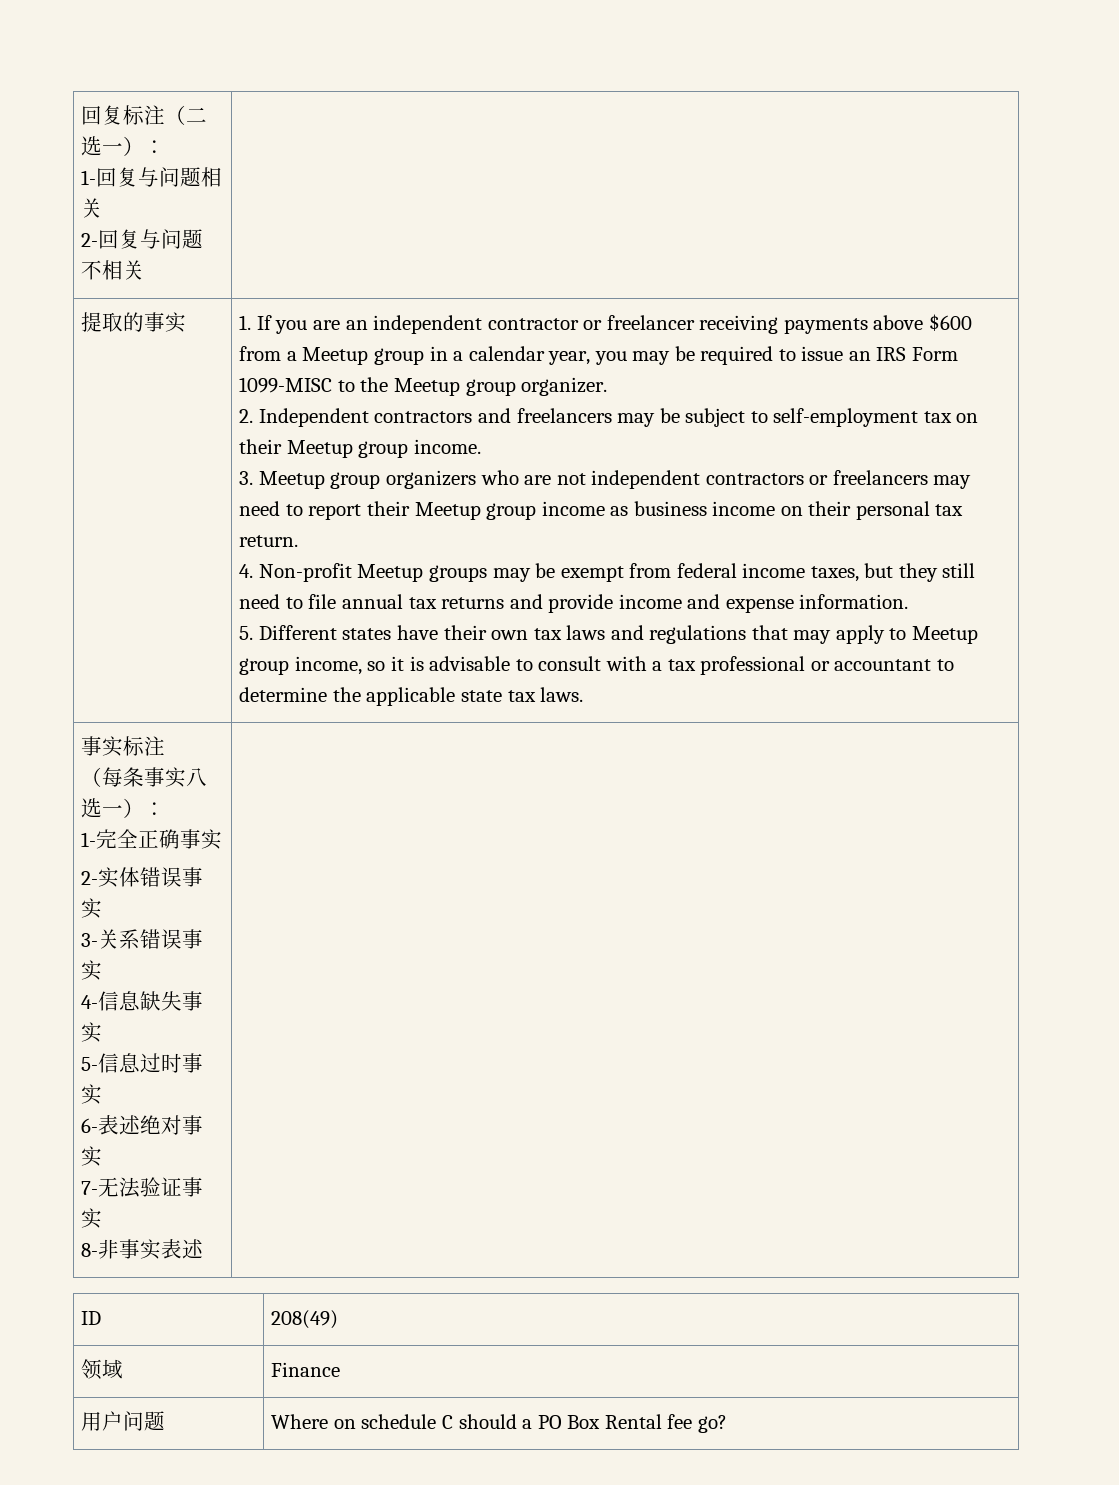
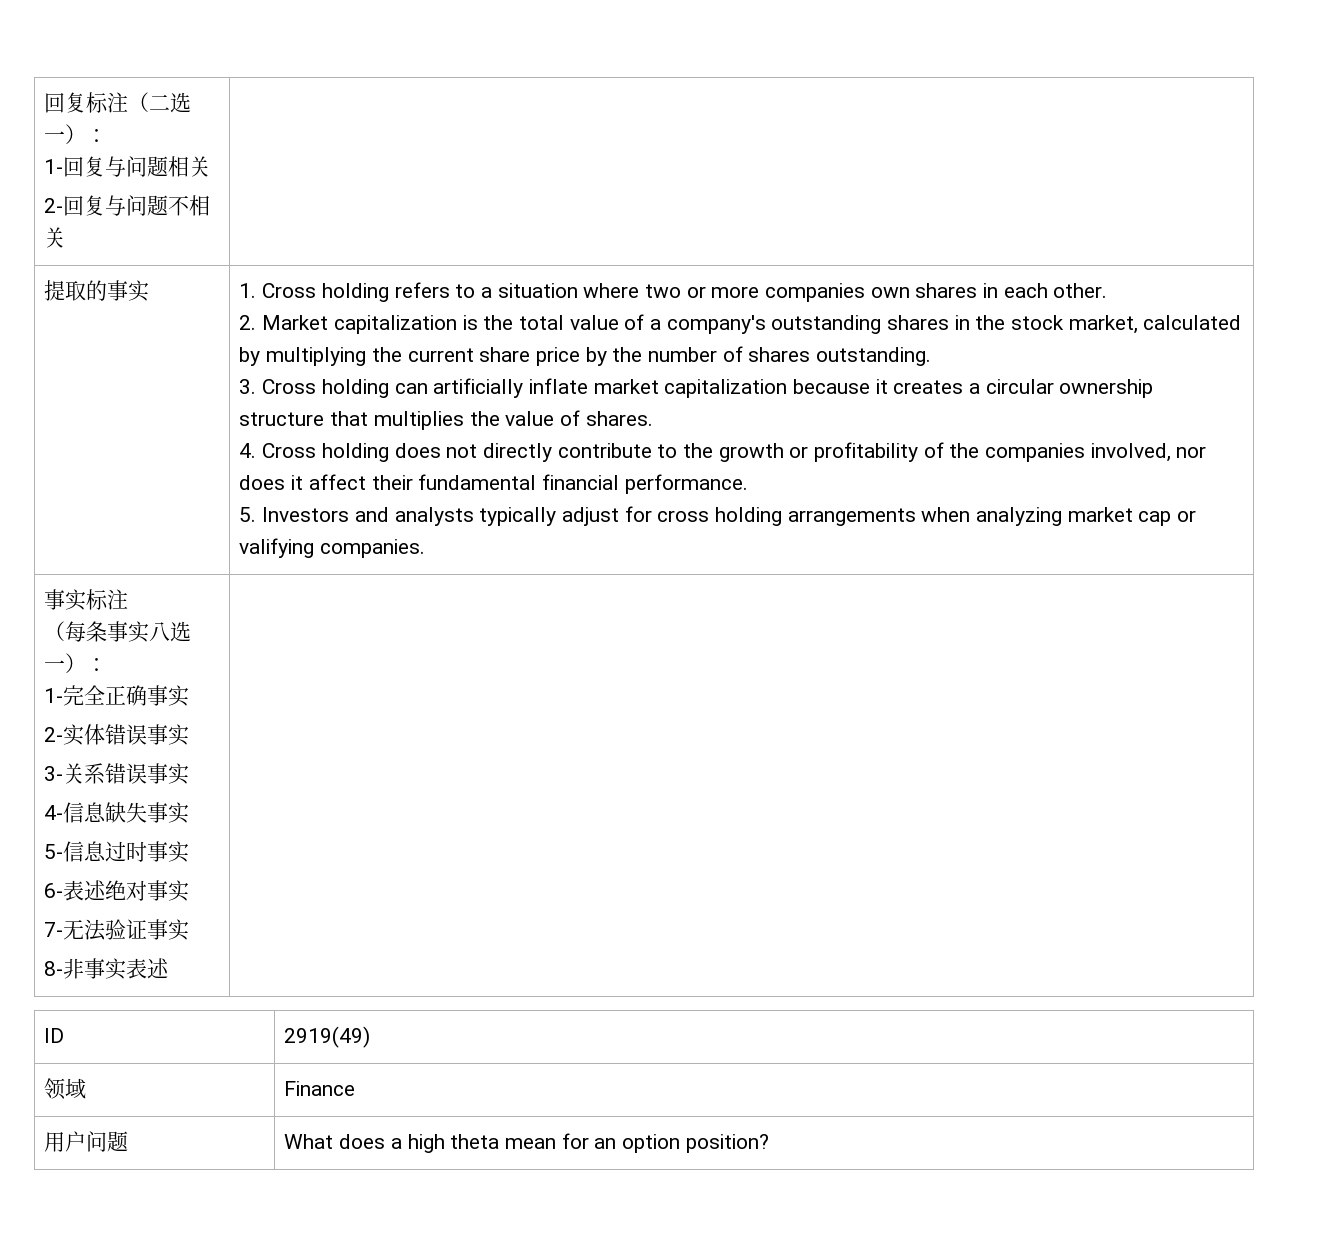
- 1. If you are an independent contractor or freelancer receiving payments above $600 from a Meetup group in a calendar year, you may be required to issue an IRS Form 1099-MISC to the Meetup group organizer.
- 2. Independent contractors and freelancers may be subject to self-employment tax on their Meetup group income.
- 3. Meetup group organizers who are not independent contractors or freelancers may need to report their Meetup group income as business income on their personal tax return.
- 4. Non-profit Meetup groups may be exempt from federal income taxes, but they still need to file annual tax returns and provide income and expense information.
- 5. Different states have their own tax laws and regulations that may apply to Meetup group income, so it is advisable to consult with a tax professional or accountant to determine the applicable state tax laws.
+ 1. Cross holding refers to a situation where two or more companies own shares in each other.
+ 2. Market capitalization is the total value of a company's outstanding shares in the stock market, calculated by multiplying the current share price by the number of shares outstanding.
+ 3. Cross holding can artificially inflate market capitalization because it creates a circular ownership structure that multiplies the value of shares.
+ 4. Cross holding does not directly contribute to the growth or profitability of the companies involved, nor does it affect their fundamental financial performance.
+ 5. Investors and analysts typically adjust for cross holding arrangements when analyzing market cap or valifying companies.
- ID | 208(49)
+ ID | 2919(49)
- 用户问题 | Where on schedule C should a PO Box Rental fee go?
+ 用户问题 | What does a high theta mean for an option position?

